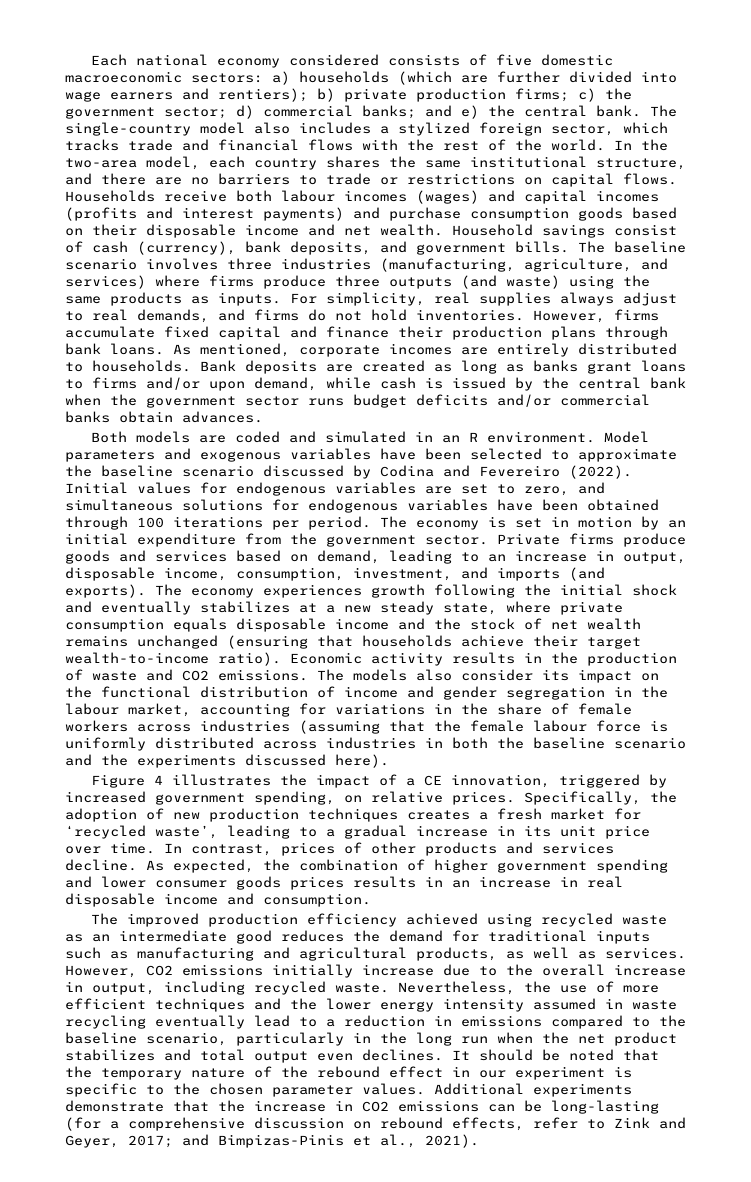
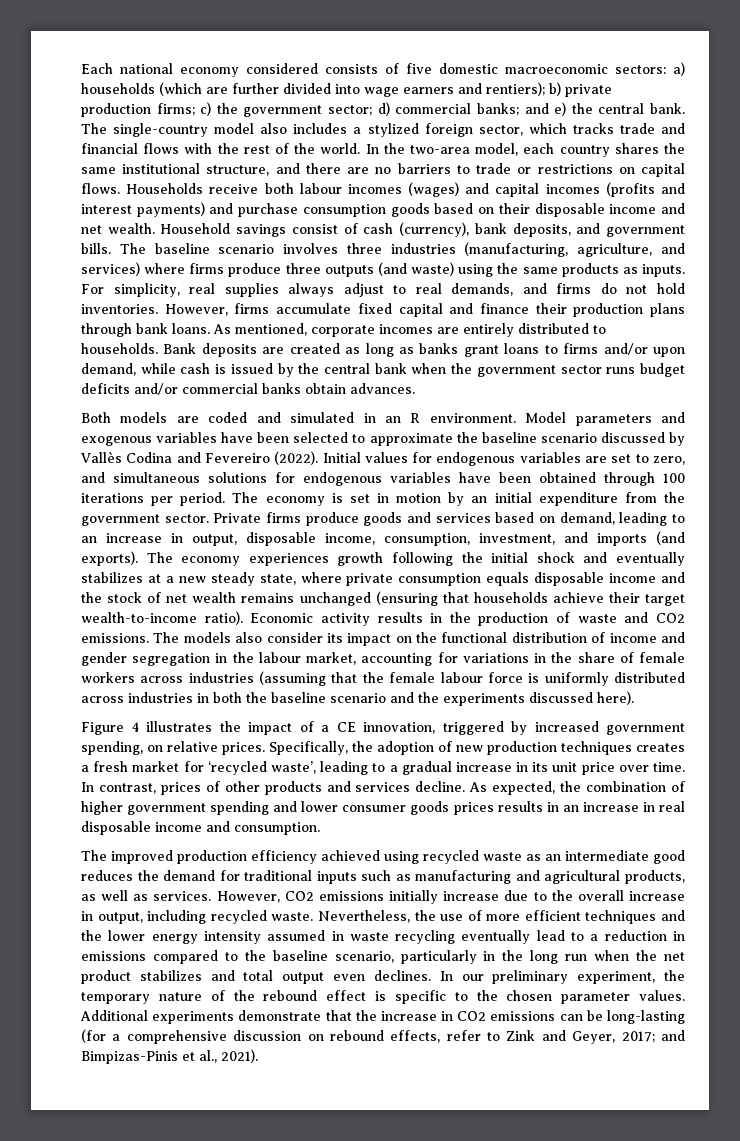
- Model parameters and exogenous variables have been selected to approximate the baseline scenario discussed by Codina and Fevereiro (2022).
+ Model parameters and exogenous variables have been selected to approximate the baseline scenario discussed by Vallès Codina and Fevereiro (2022).
- It should be noted that the temporary nature of the rebound effect in our experiment is specific to the chosen parameter values.
+ In our preliminary experiment, the temporary nature of the rebound effect is specific to the chosen parameter values.

